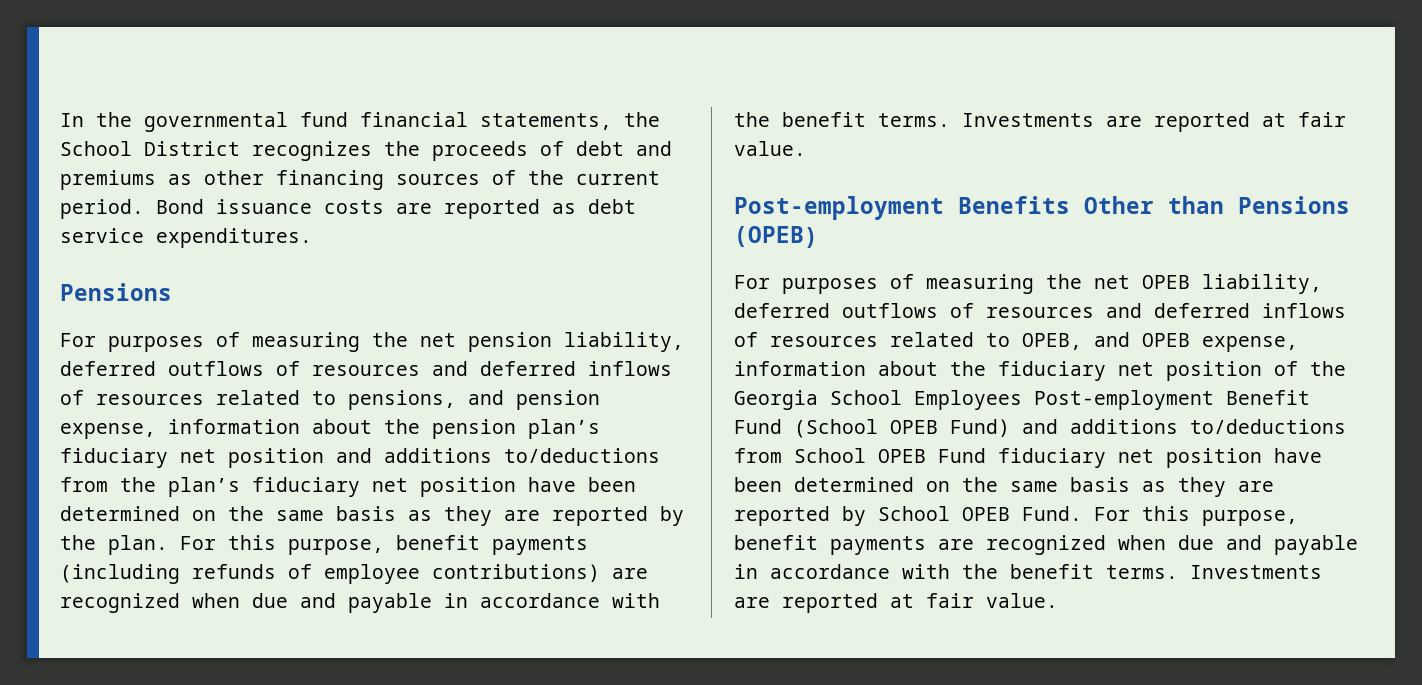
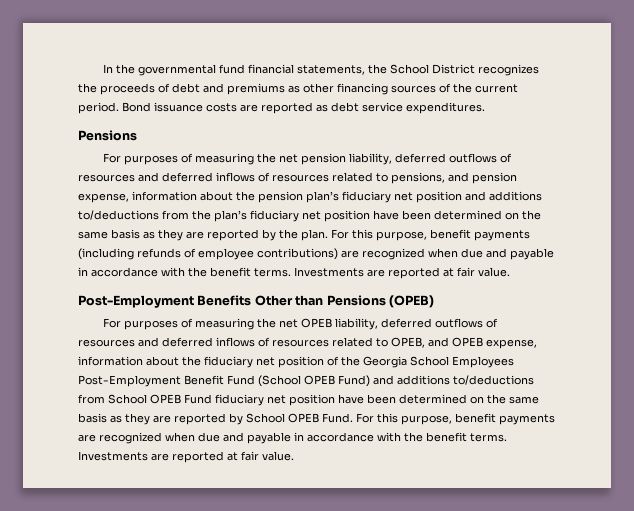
- Post-employment Benefits Other than Pensions (OPEB)
+ Post-Employment Benefits Other than Pensions (OPEB)
- For purposes of measuring the net OPEB liability, deferred outflows of resources and deferred inflows of resources related to OPEB, and OPEB expense, information about the fiduciary net position of the Georgia School Employees Post-employment Benefit Fund (School OPEB Fund) and additions to/deductions from School OPEB Fund fiduciary net position have been determined on the same basis as they are reported by School OPEB Fund.
+ For purposes of measuring the net OPEB liability, deferred outflows of resources and deferred inflows of resources related to OPEB, and OPEB expense, information about the fiduciary net position of the Georgia School Employees Post-Employment Benefit Fund (School OPEB Fund) and additions to/deductions from School OPEB Fund fiduciary net position have been determined on the same basis as they are reported by School OPEB Fund.

